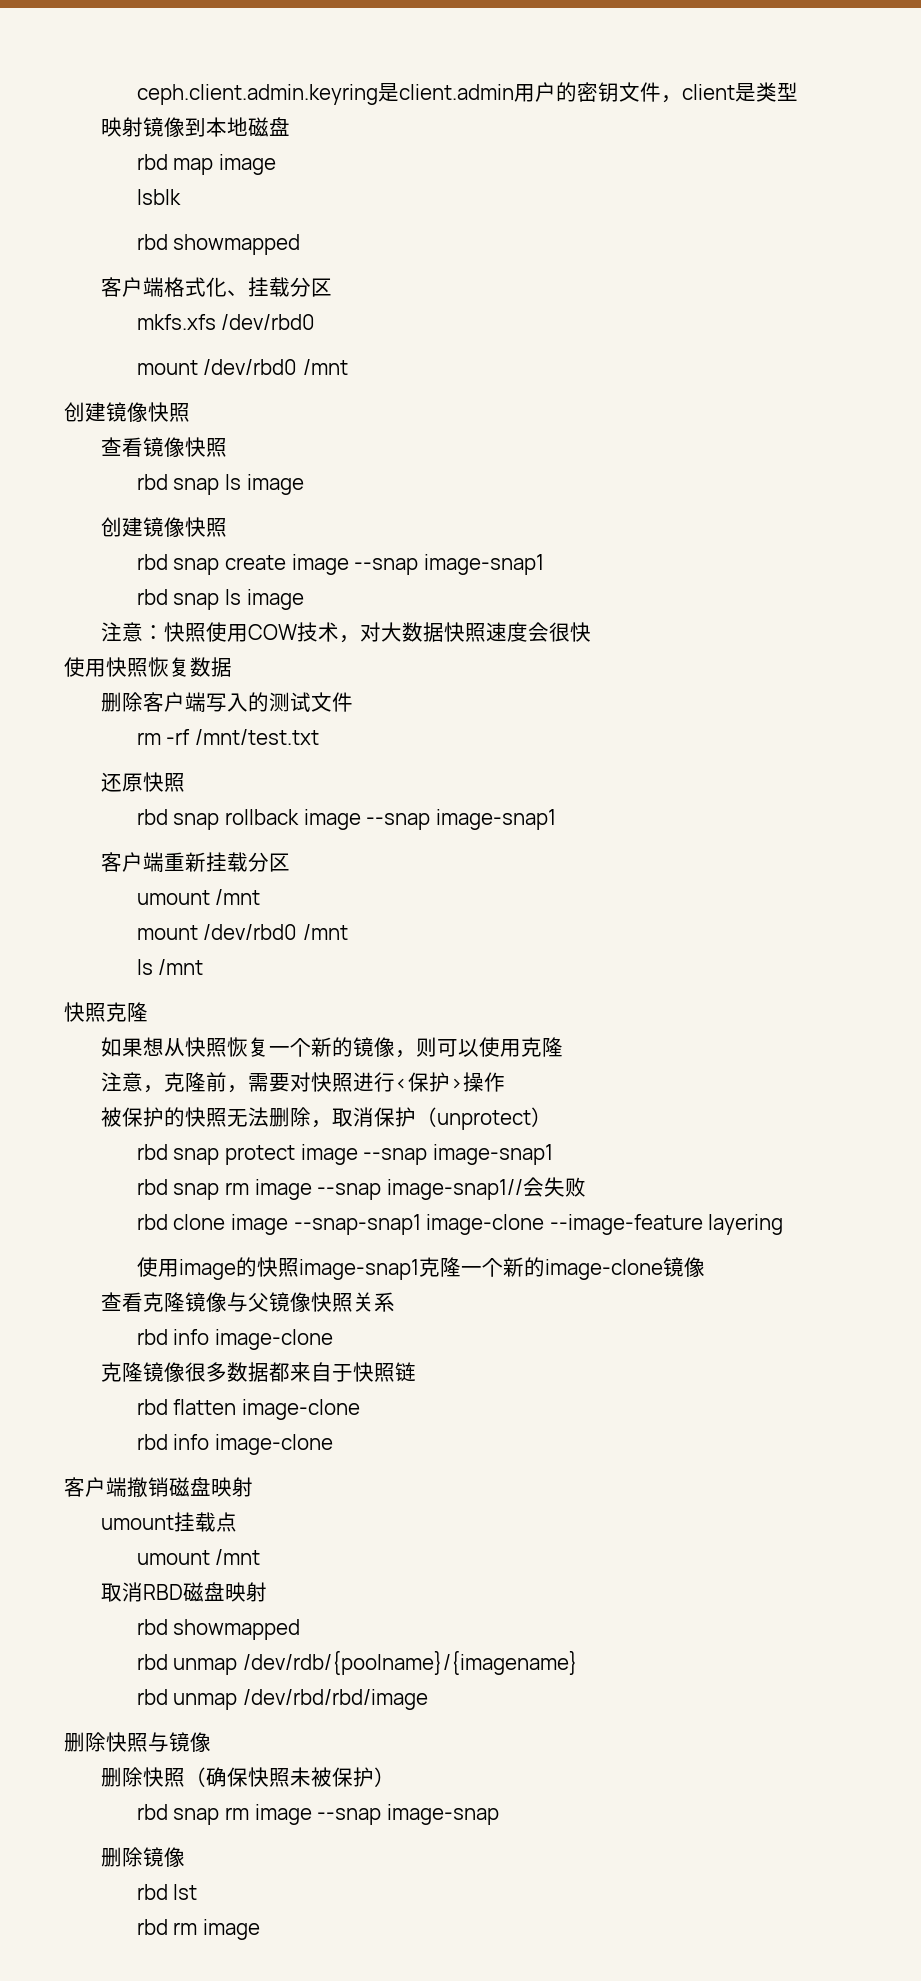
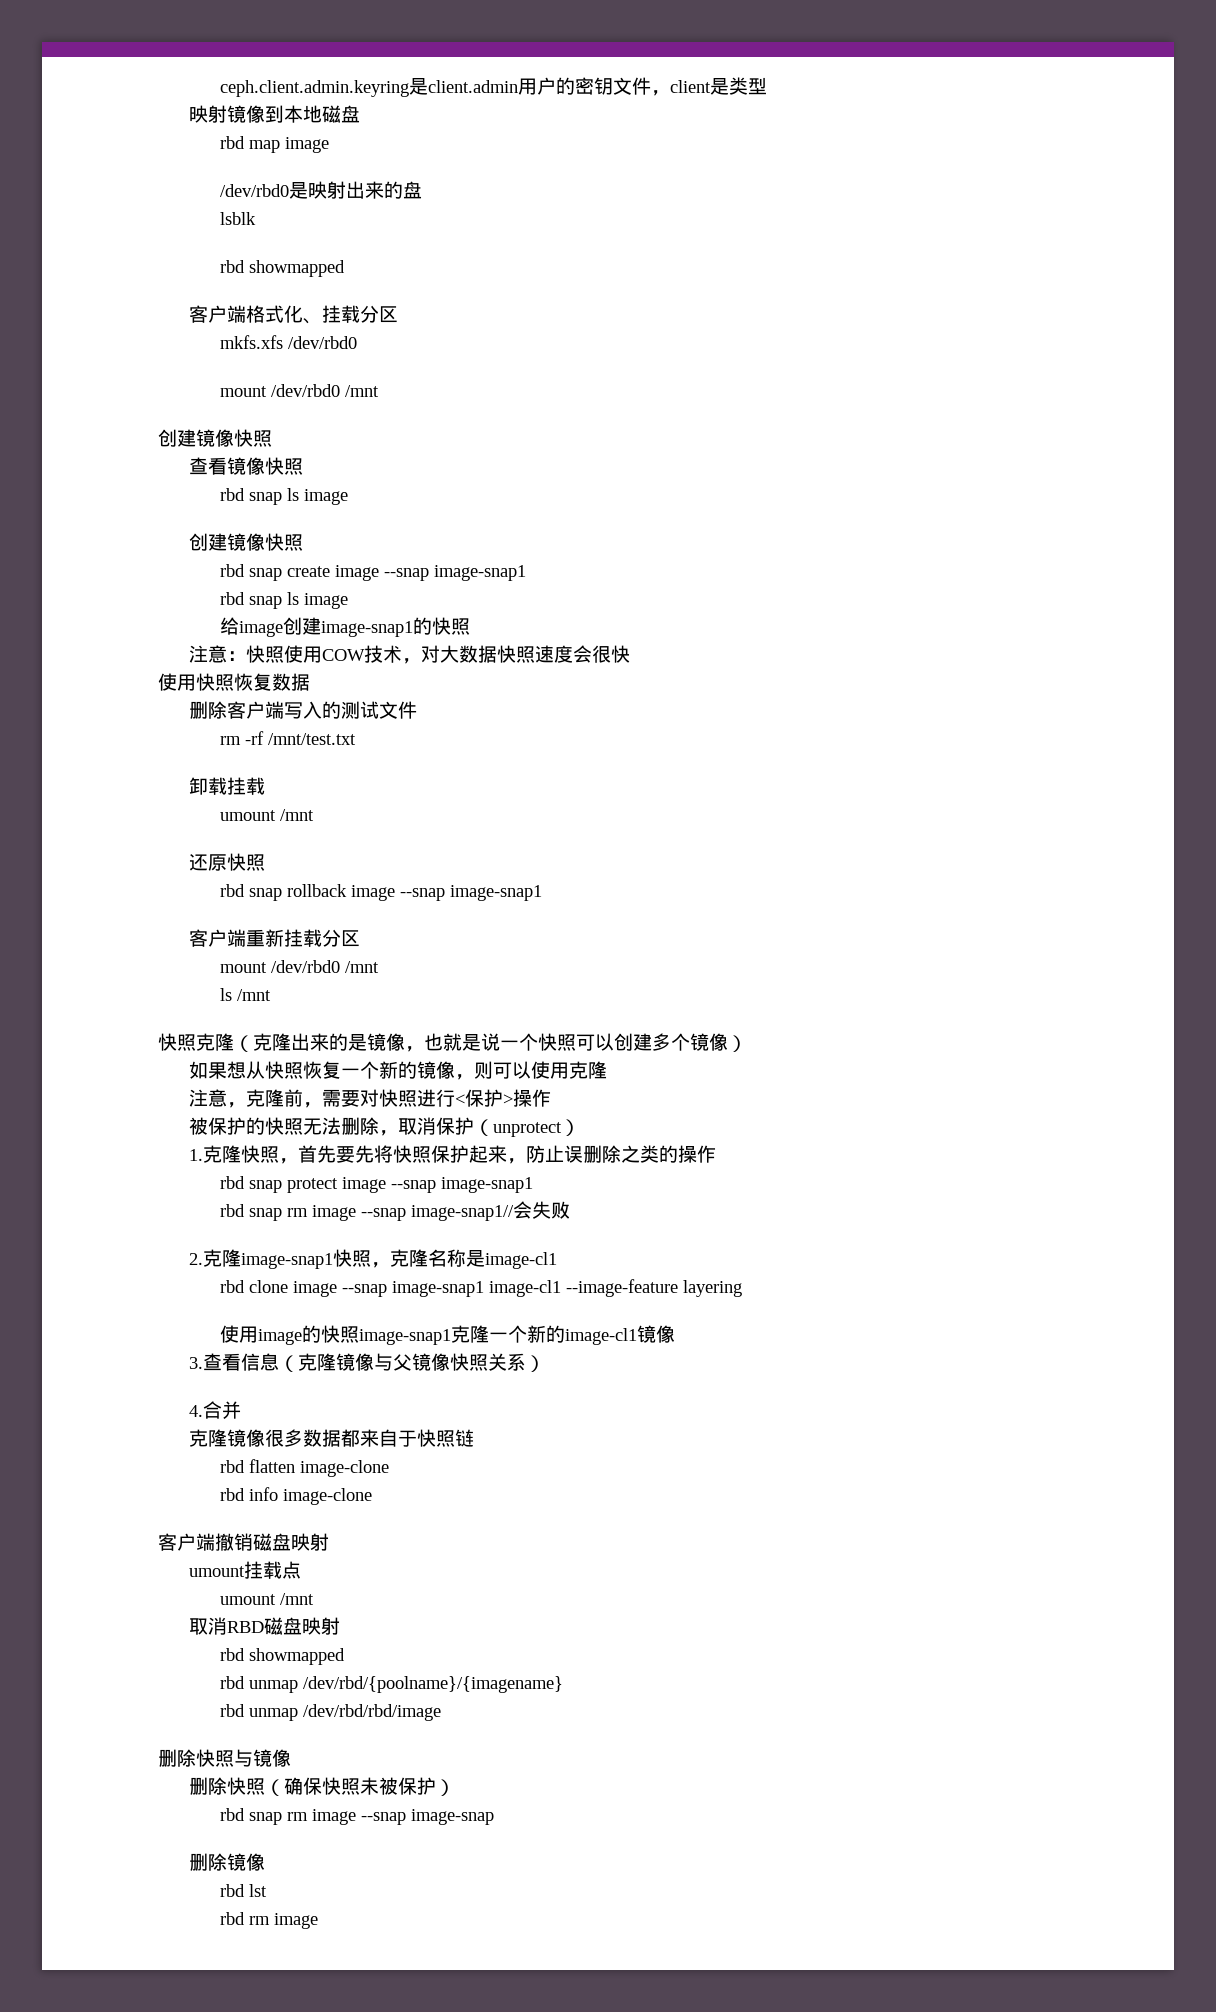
+ /dev/rbd0是映射出来的盘
+ 给image创建image-snap1的快照
+ 卸载挂载
+ umount /mnt
  客户端重新挂载分区
- umount /mnt
- 快照克隆
+ 快照克隆（克隆出来的是镜像，也就是说一个快照可以创建多个镜像）
+ 1.克隆快照，首先要先将快照保护起来，防止误删除之类的操作
+ 2.克隆image-snap1快照，克隆名称是image-cl1
- rbd clone image --snap-snap1 image-clone --image-feature layering
+ rbd clone image --snap image-snap1 image-cl1 --image-feature layering
- 使用image的快照image-snap1克隆一个新的image-clone镜像
- 查看克隆镜像与父镜像快照关系
- rbd info image-clone
+ 使用image的快照image-snap1克隆一个新的image-cl1镜像
+ 3.查看信息（克隆镜像与父镜像快照关系）
+ 4.合并
- rbd unmap /dev/rdb/{poolname}/{imagename}
+ rbd unmap /dev/rbd/{poolname}/{imagename}

